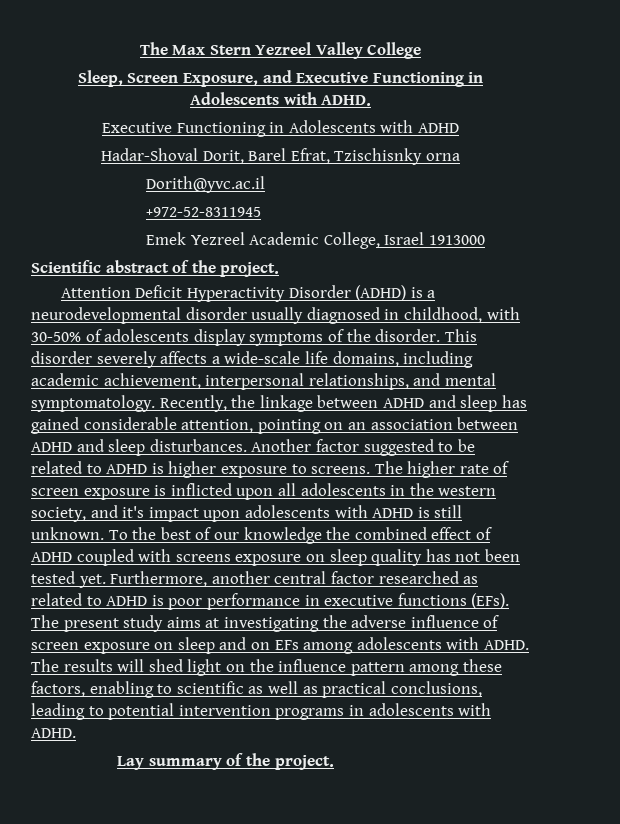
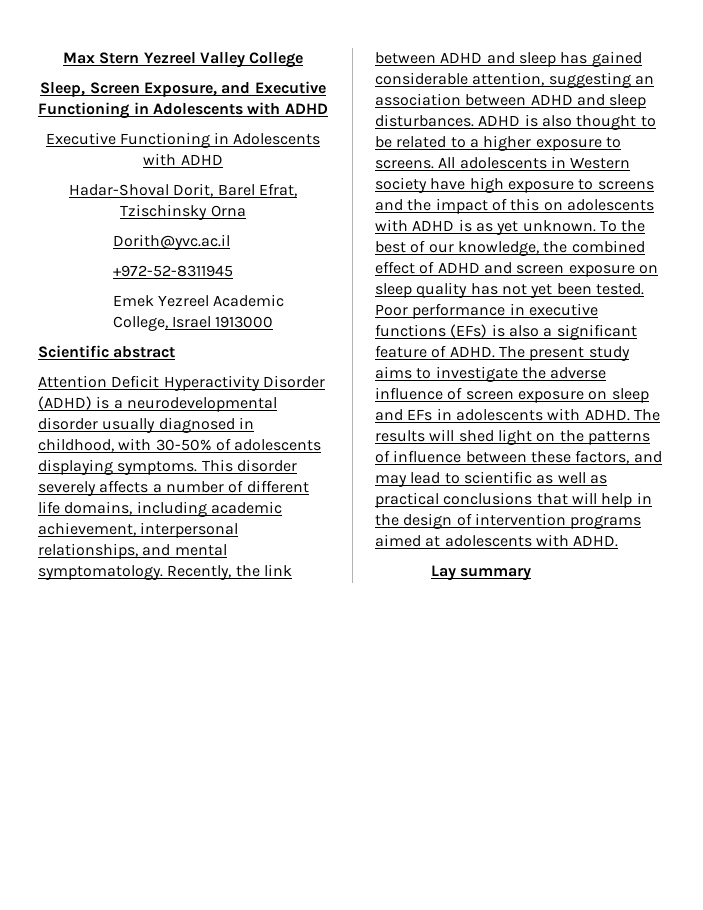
- The Max Stern Yezreel Valley College
+ Max Stern Yezreel Valley College
- Sleep, Screen Exposure, and Executive Functioning in Adolescents with ADHD.
+ Sleep, Screen Exposure, and Executive Functioning in Adolescents with ADHD
- Hadar-Shoval Dorit, Barel Efrat, Tzischisnky orna
+ Hadar-Shoval Dorit, Barel Efrat, Tzischinsky Orna
- Scientific abstract of the project.
+ Scientific abstract
- Attention Deficit Hyperactivity Disorder (ADHD) is a neurodevelopmental disorder usually diagnosed in childhood, with 30-50% of adolescents display symptoms of the disorder.
+ Attention Deficit Hyperactivity Disorder (ADHD) is a neurodevelopmental disorder usually diagnosed in childhood, with 30-50% of adolescents displaying symptoms.
- This disorder severely affects a wide-scale life domains, including academic achievement, interpersonal relationships, and mental symptomatology.
+ This disorder severely affects a number of different life domains, including academic achievement, interpersonal relationships, and mental symptomatology.
- Recently, the linkage between ADHD and sleep has gained considerable attention, pointing on an association between ADHD and sleep disturbances.
+ Recently, the link between ADHD and sleep has gained considerable attention, suggesting an association between ADHD and sleep disturbances.
- Another factor suggested to be related to ADHD is higher exposure to screens.
+ ADHD is also thought to be related to a higher exposure to screens.
- The higher rate of screen exposure is inflicted upon all adolescents in the western society, and it's impact upon adolescents with ADHD is still unknown.
+ All adolescents in Western society have high exposure to screens and the impact of this on adolescents with ADHD is as yet unknown.
- To the best of our knowledge the combined effect of ADHD coupled with screens exposure on sleep quality has not been tested yet. Furthermore, another central factor researched as related to ADHD is poor performance in executive functions (EFs).
+ To the best of our knowledge, the combined effect of ADHD and screen exposure on sleep quality has not yet been tested. Poor performance in executive functions (EFs) is also a significant feature of ADHD.
- The present study aims at investigating the adverse influence of screen exposure on sleep and on EFs among adolescents with ADHD.
+ The present study aims to investigate the adverse influence of screen exposure on sleep and EFs in adolescents with ADHD.
- The results will shed light on the influence pattern among these factors, enabling to scientific as well as practical conclusions, leading to potential intervention programs in adolescents with ADHD.
+ The results will shed light on the patterns of influence between these factors, and may lead to scientific as well as practical conclusions that will help in the design of intervention programs aimed at adolescents with ADHD.
- Lay summary of the project.
+ Lay summary

